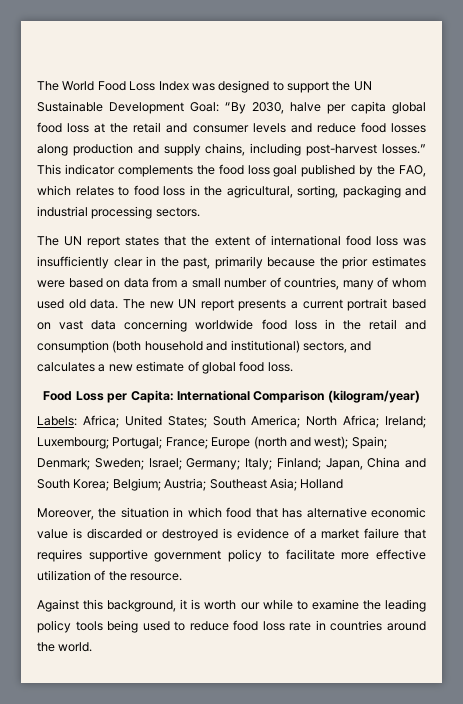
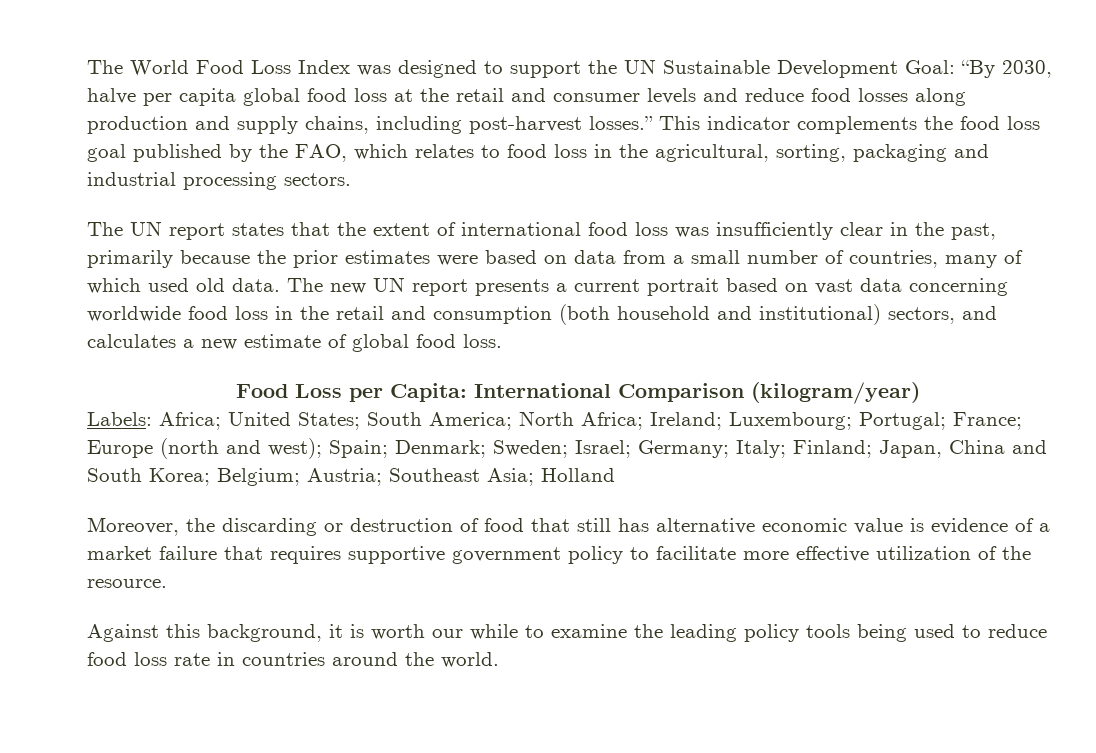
- The UN report states that the extent of international food loss was insufficiently clear in the past, primarily because the prior estimates were based on data from a small number of countries, many of whom used old data.
+ The UN report states that the extent of international food loss was insufficiently clear in the past, primarily because the prior estimates were based on data from a small number of countries, many of which used old data.
- Moreover, the situation in which food that has alternative economic value is discarded or destroyed is evidence of a market failure that requires supportive government policy to facilitate more effective utilization of the resource.
+ Moreover, the discarding or destruction of food that still has alternative economic value is evidence of a market failure that requires supportive government policy to facilitate more effective utilization of the resource.

